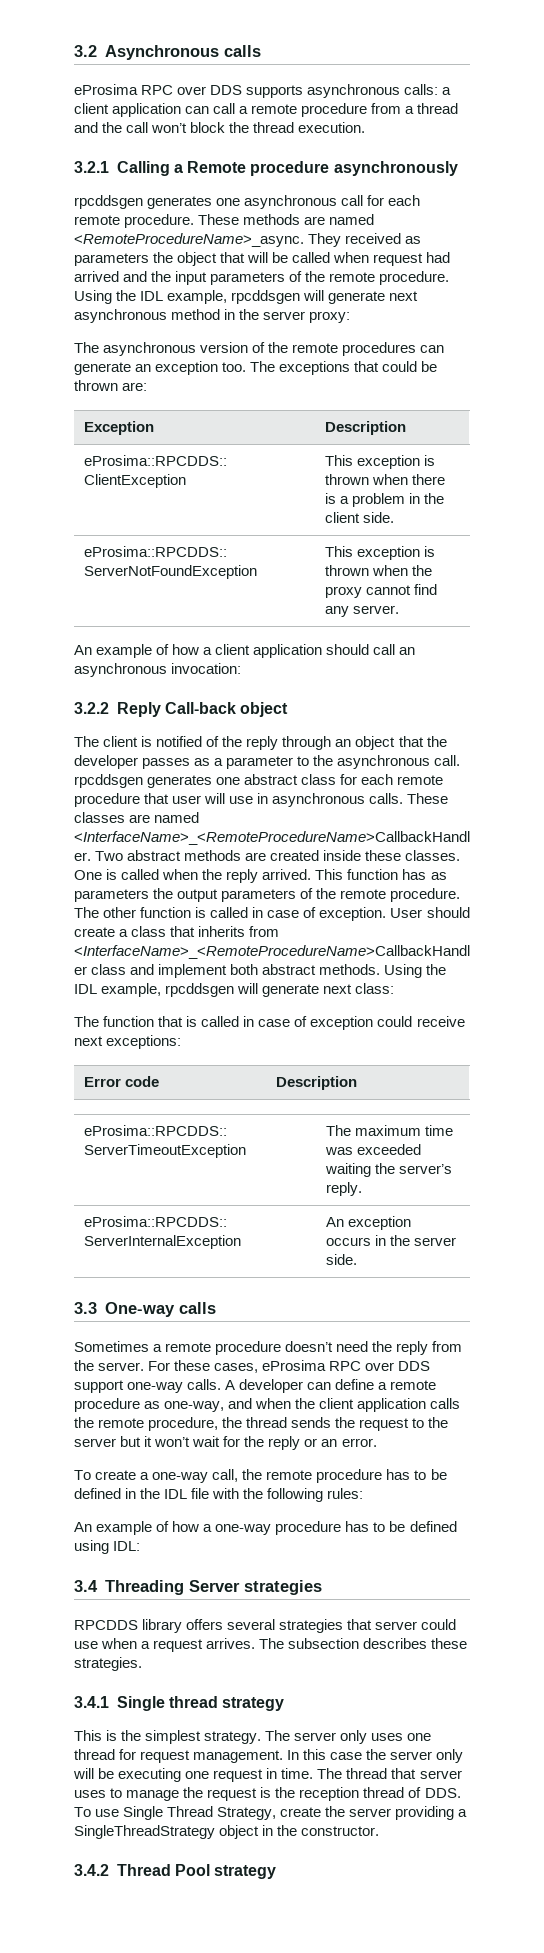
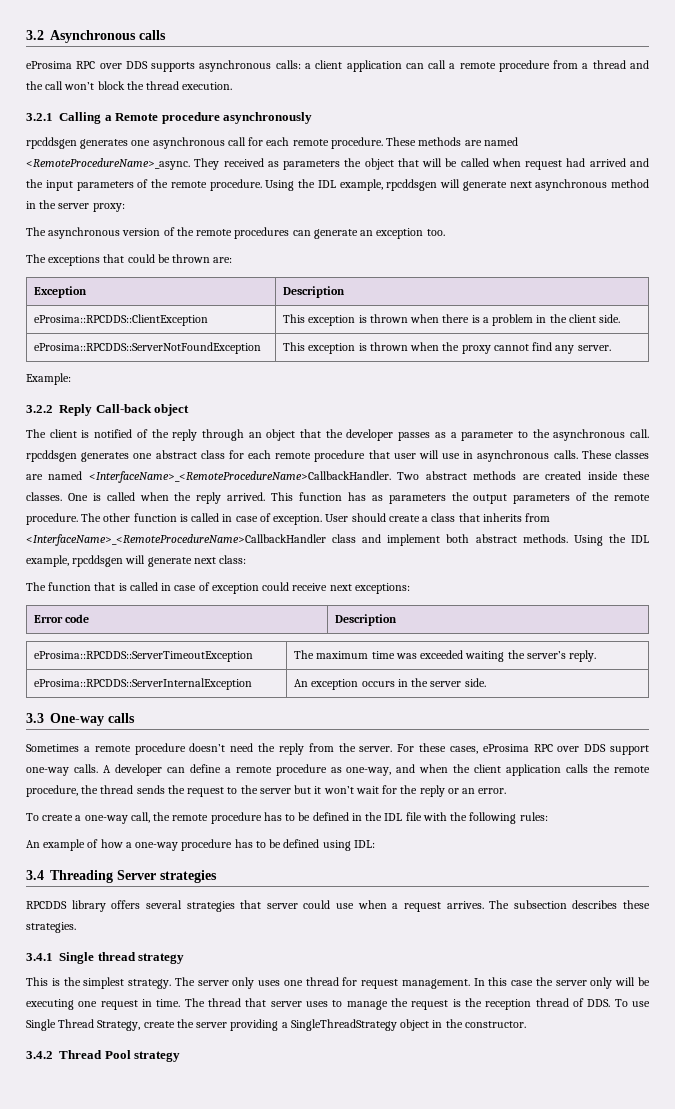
- The asynchronous version of the remote procedures can generate an exception too. The exceptions that could be thrown are:
+ The asynchronous version of the remote procedures can generate an exception too.
+ The exceptions that could be thrown are:
- An example of how a client application should call an asynchronous invocation:
+ Example:

